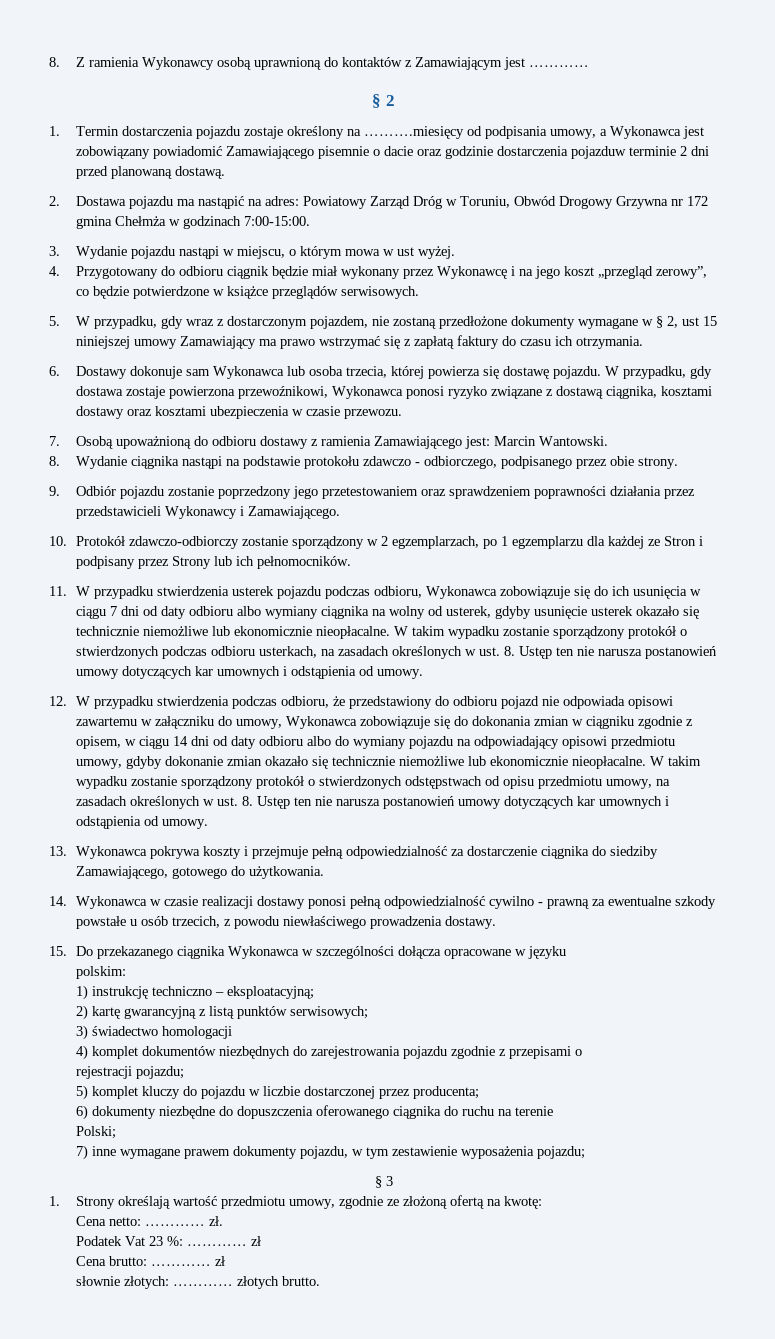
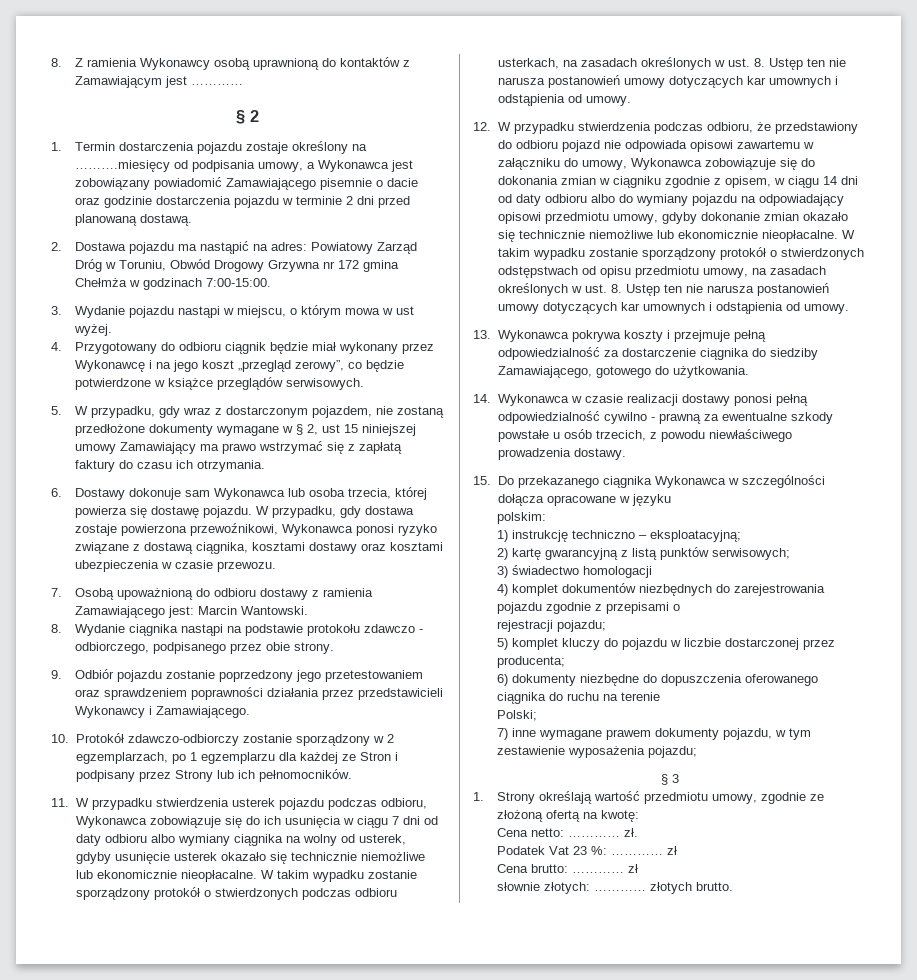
- 1. Termin dostarczenia pojazdu zostaje określony na ……….miesięcy od podpisania umowy, a Wykonawca jest zobowiązany powiadomić Zamawiającego pisemnie o dacie oraz godzinie dostarczenia pojazduw terminie 2 dni przed planowaną dostawą.
+ 1. Termin dostarczenia pojazdu zostaje określony na ……….miesięcy od podpisania umowy, a Wykonawca jest zobowiązany powiadomić Zamawiającego pisemnie o dacie oraz godzinie dostarczenia pojazdu w terminie 2 dni przed planowaną dostawą.

